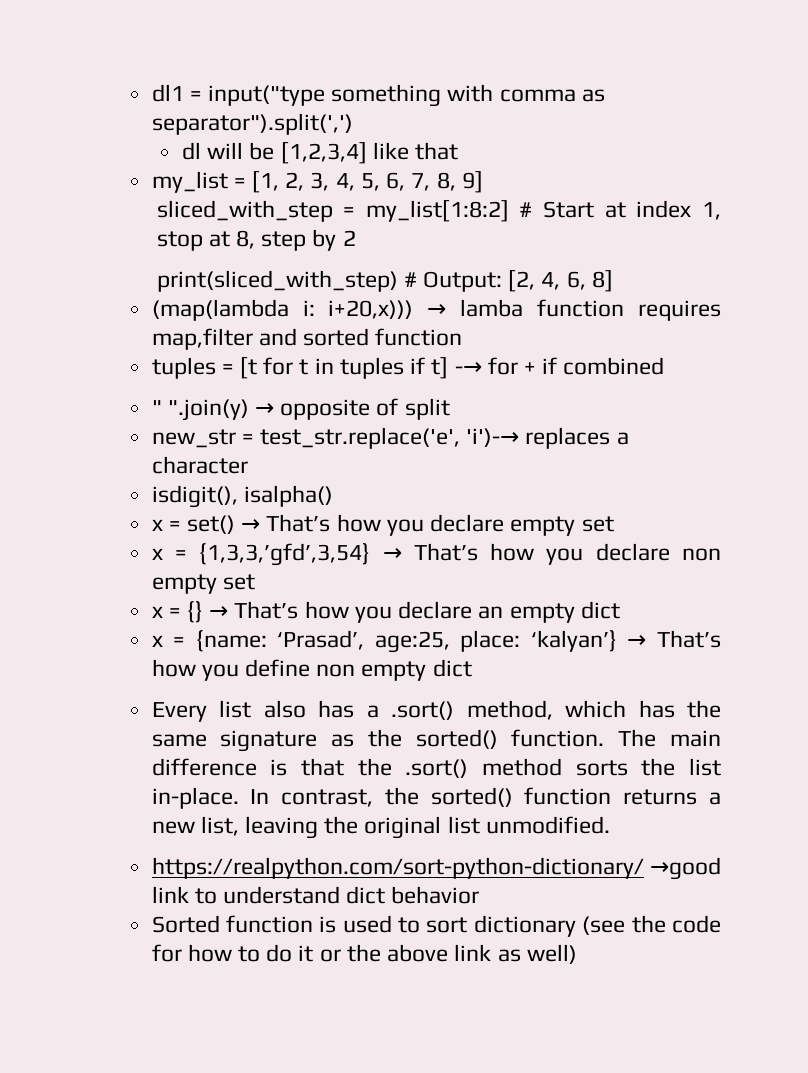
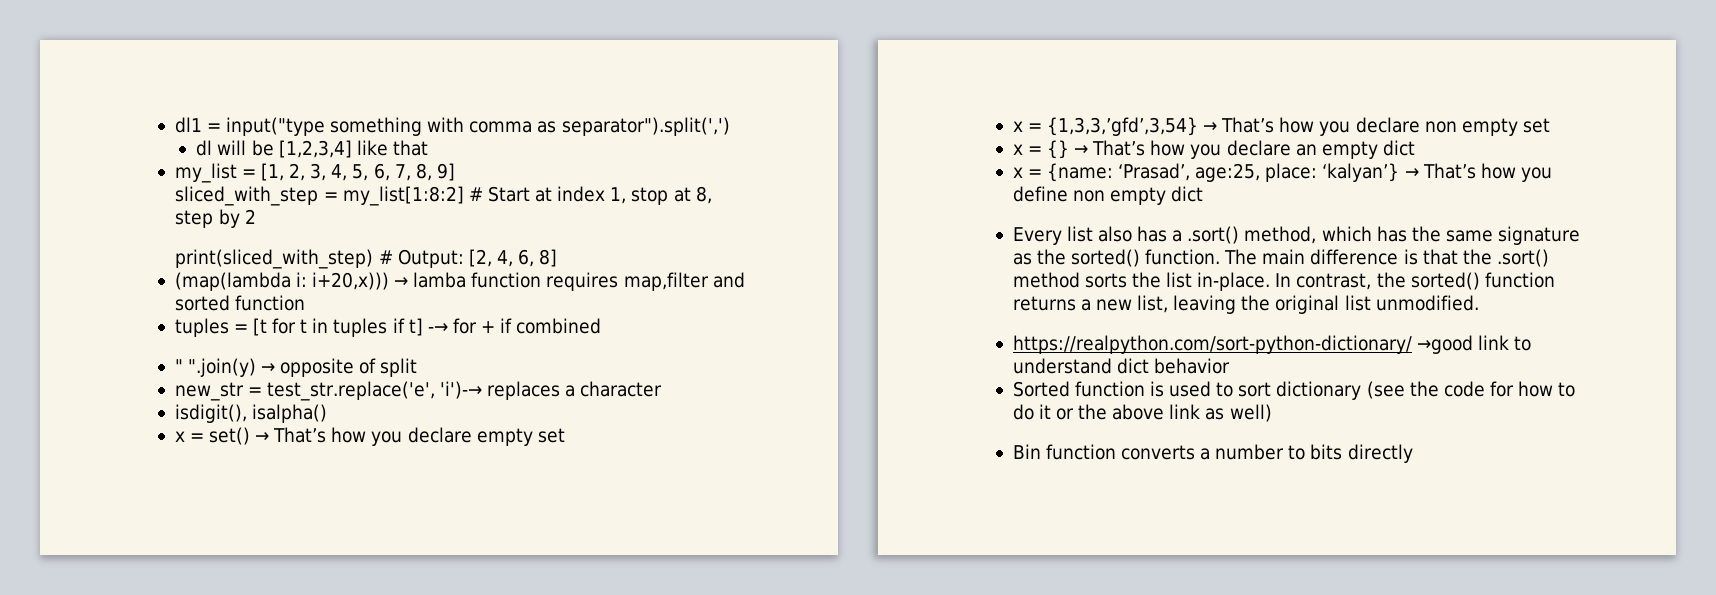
+ Bin function converts a number to bits directly

